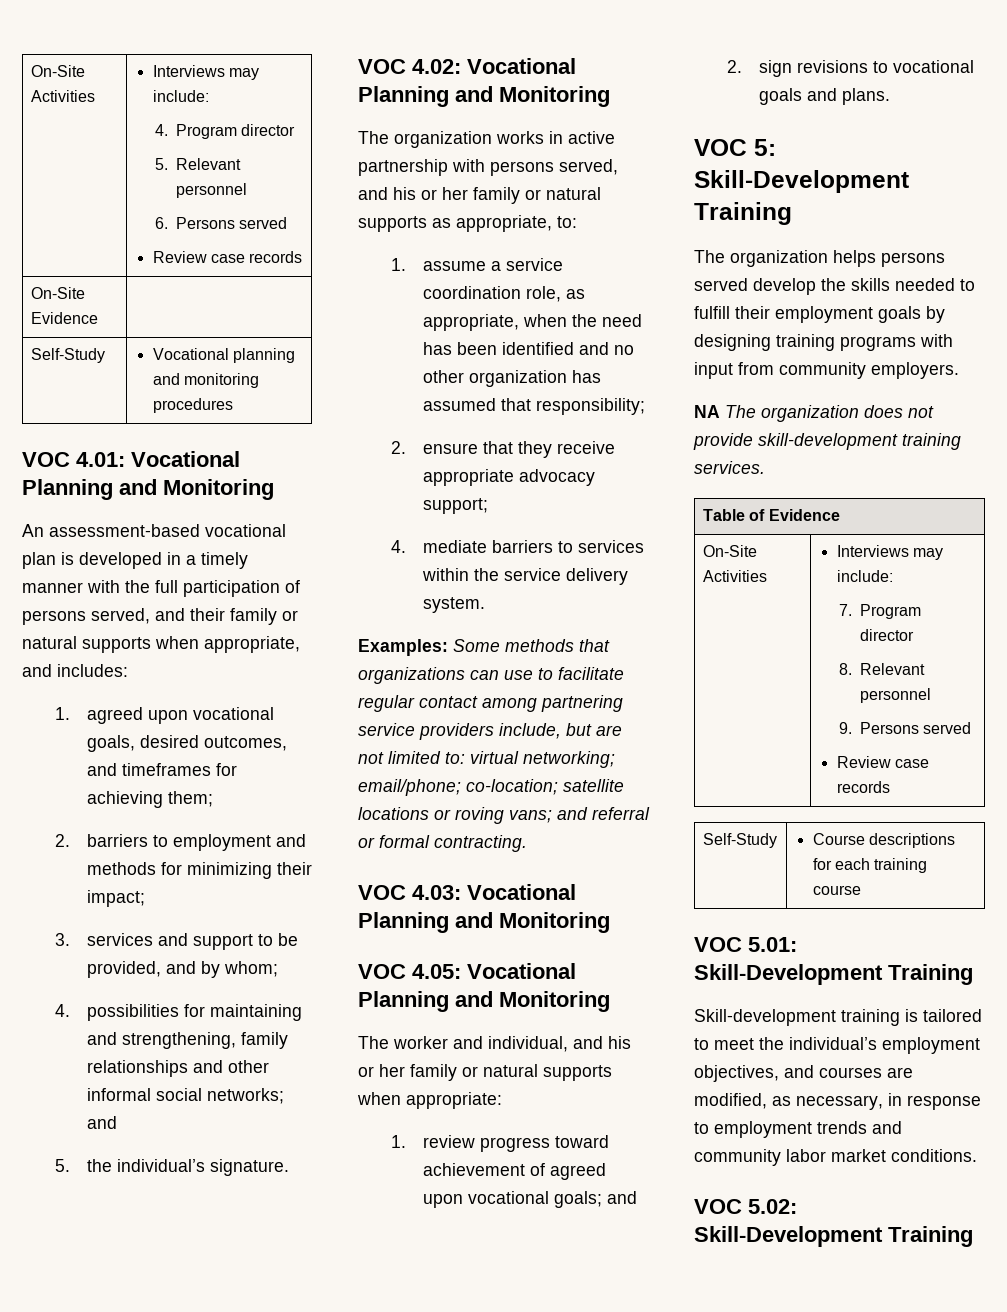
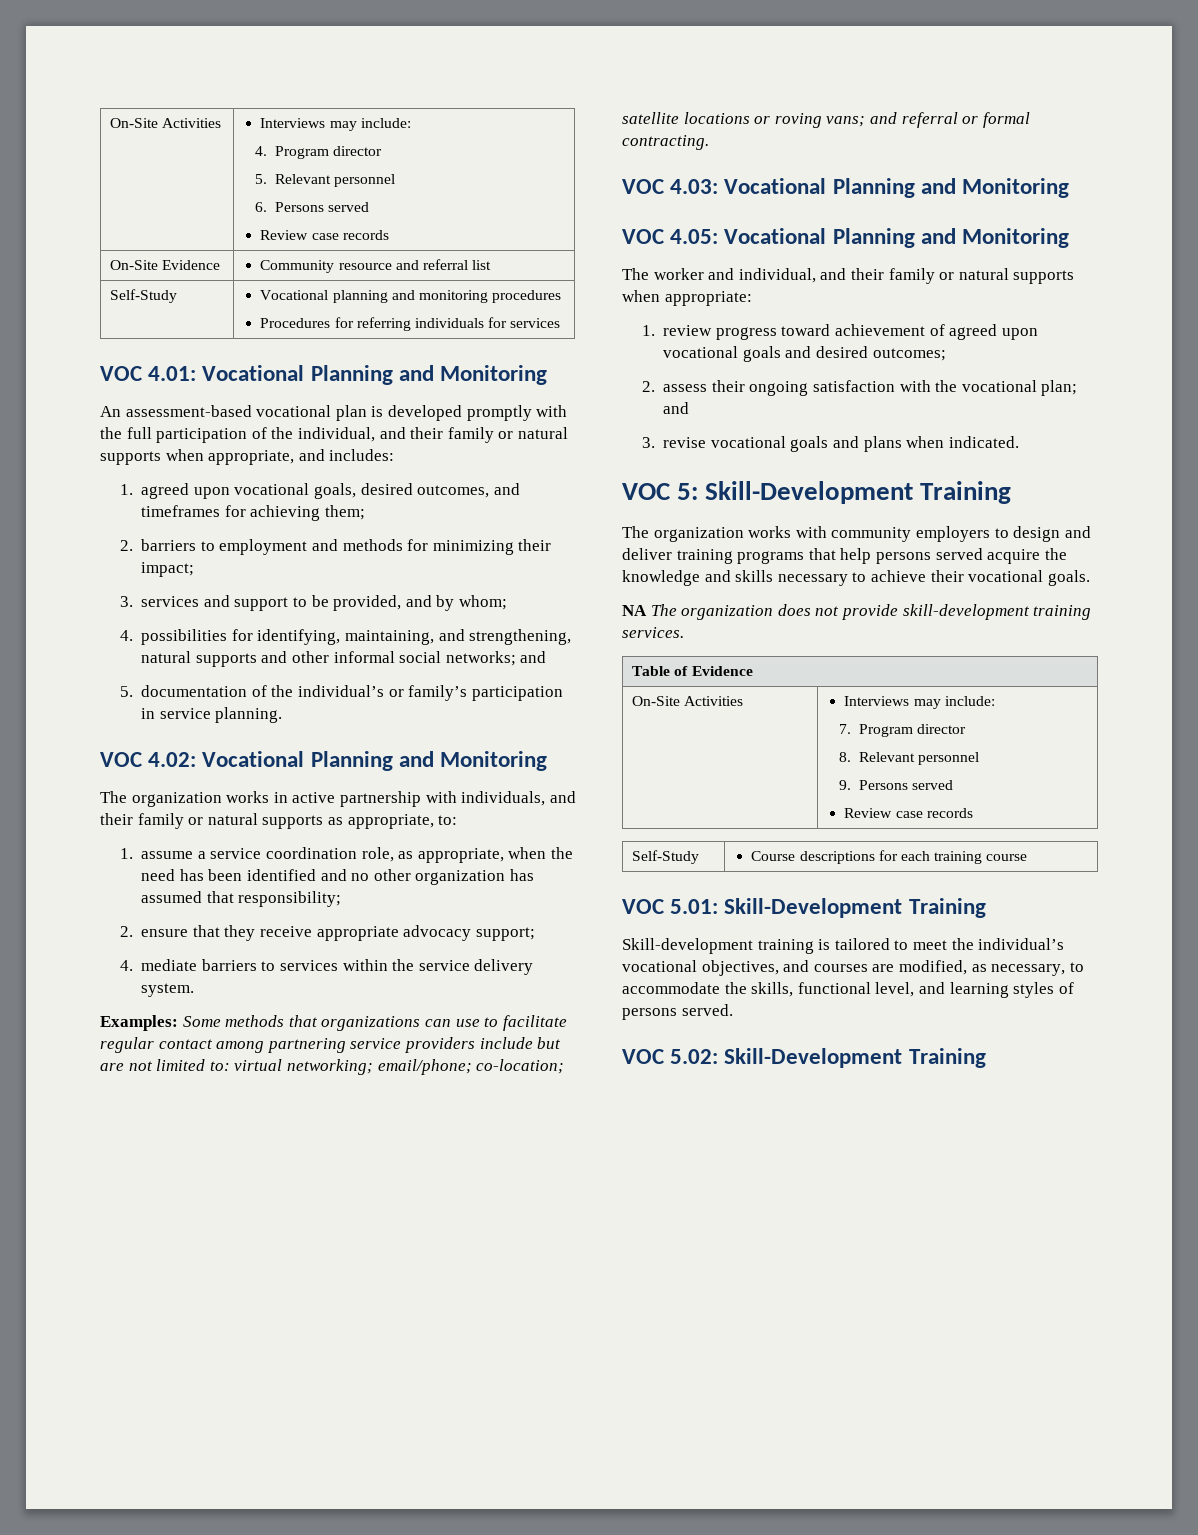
- On-Site Evidence |
+ On-Site Evidence | Community resource and referral list
  Self-Study | Vocational planning and monitoring procedures
+ Procedures for referring individuals for services
- An assessment-based vocational plan is developed in a timely manner with the full participation of persons served, and their family or natural supports when appropriate, and includes:
+ An assessment-based vocational plan is developed promptly with the full participation of the individual, and their family or natural supports when appropriate, and includes:
- 4. possibilities for maintaining and strengthening, family relationships and other informal social networks; and
+ 4. possibilities for identifying, maintaining, and strengthening, natural supports and other informal social networks; and
- 5. the individual’s signature.
+ 5. documentation of the individual’s or family’s participation in service planning.
- The organization works in active partnership with persons served, and his or her family or natural supports as appropriate, to:
+ The organization works in active partnership with individuals, and their family or natural supports as appropriate, to:
- Examples: Some methods that organizations can use to facilitate regular contact among partnering service providers include, but are not limited to: virtual networking; email/phone; co-location; satellite locations or roving vans; and referral or formal contracting.
+ Examples: Some methods that organizations can use to facilitate regular contact among partnering service providers include but are not limited to: virtual networking; email/phone; co-location; satellite locations or roving vans; and referral or formal contracting.
- The worker and individual, and his or her family or natural supports when appropriate:
+ The worker and individual, and their family or natural supports when appropriate:
- 1. review progress toward achievement of agreed upon vocational goals; and
- 2. sign revisions to vocational goals and plans.
+ 1. review progress toward achievement of agreed upon vocational goals and desired outcomes;
+ 2. assess their ongoing satisfaction with the vocational plan; and
+ 3. revise vocational goals and plans when indicated.
- The organization helps persons served develop the skills needed to fulfill their employment goals by designing training programs with input from community employers.
+ The organization works with community employers to design and deliver training programs that help persons served acquire the knowledge and skills necessary to achieve their vocational goals.
- Skill-development training is tailored to meet the individual’s employment objectives, and courses are modified, as necessary, in response to employment trends and community labor market conditions.
+ Skill-development training is tailored to meet the individual’s vocational objectives, and courses are modified, as necessary, to accommodate the skills, functional level, and learning styles of persons served.

